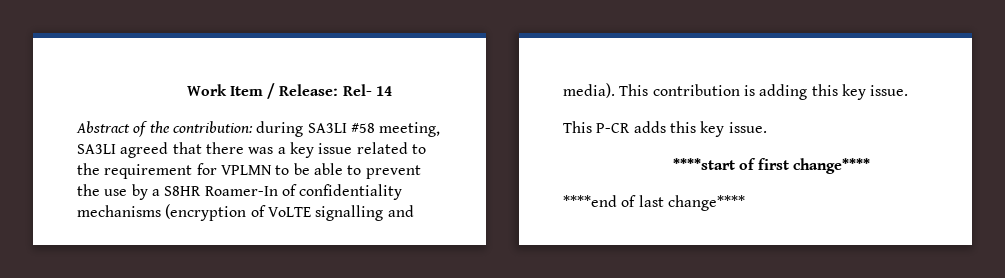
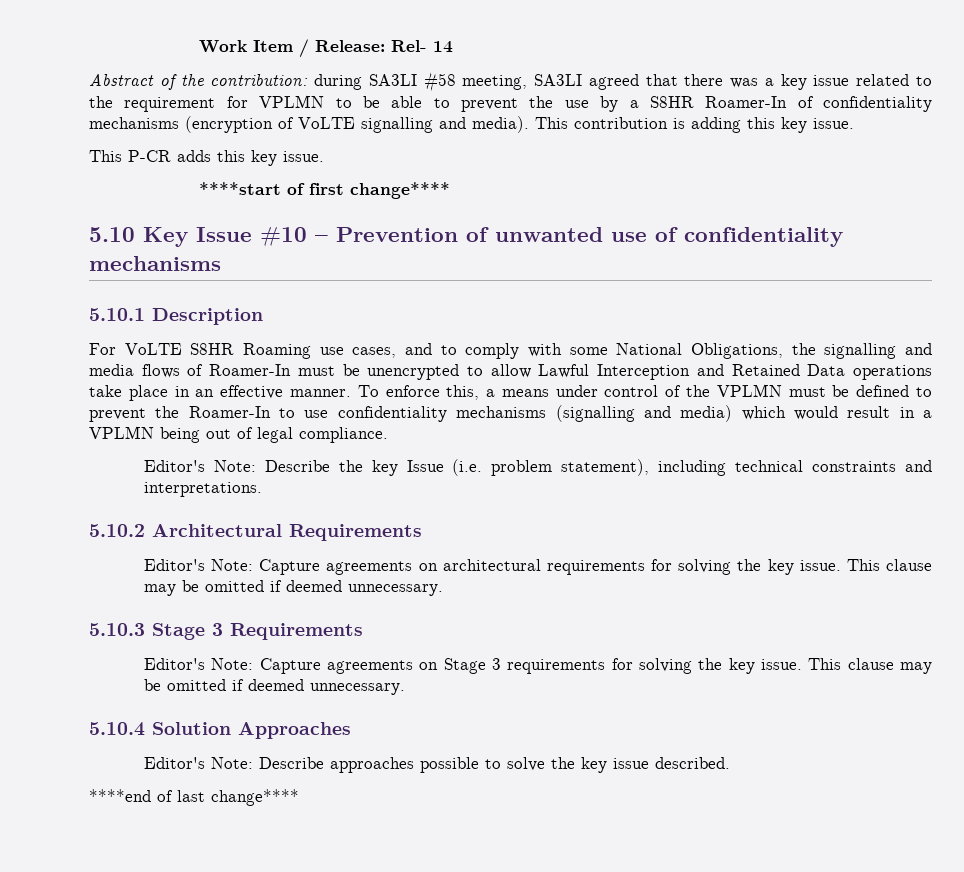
+ 5.10 Key Issue #10 – Prevention of unwanted use of confidentiality mechanisms
+ 5.10.1 Description
+ For VoLTE S8HR Roaming use cases, and to comply with some National Obligations, the signalling and media flows of Roamer-In must be unencrypted to allow Lawful Interception and Retained Data operations take place in an effective manner. To enforce this, a means under control of the VPLMN must be defined to prevent the Roamer-In to use confidentiality mechanisms (signalling and media) which would result in a VPLMN being out of legal compliance.
+ Editor's Note: Describe the key Issue (i.e. problem statement), including technical constraints and interpretations.
+ 5.10.2 Architectural Requirements
+ Editor's Note: Capture agreements on architectural requirements for solving the key issue. This clause may be omitted if deemed unnecessary.
+ 5.10.3 Stage 3 Requirements
+ Editor's Note: Capture agreements on Stage 3 requirements for solving the key issue. This clause may be omitted if deemed unnecessary.
+ 5.10.4 Solution Approaches
+ Editor's Note: Describe approaches possible to solve the key issue described.

